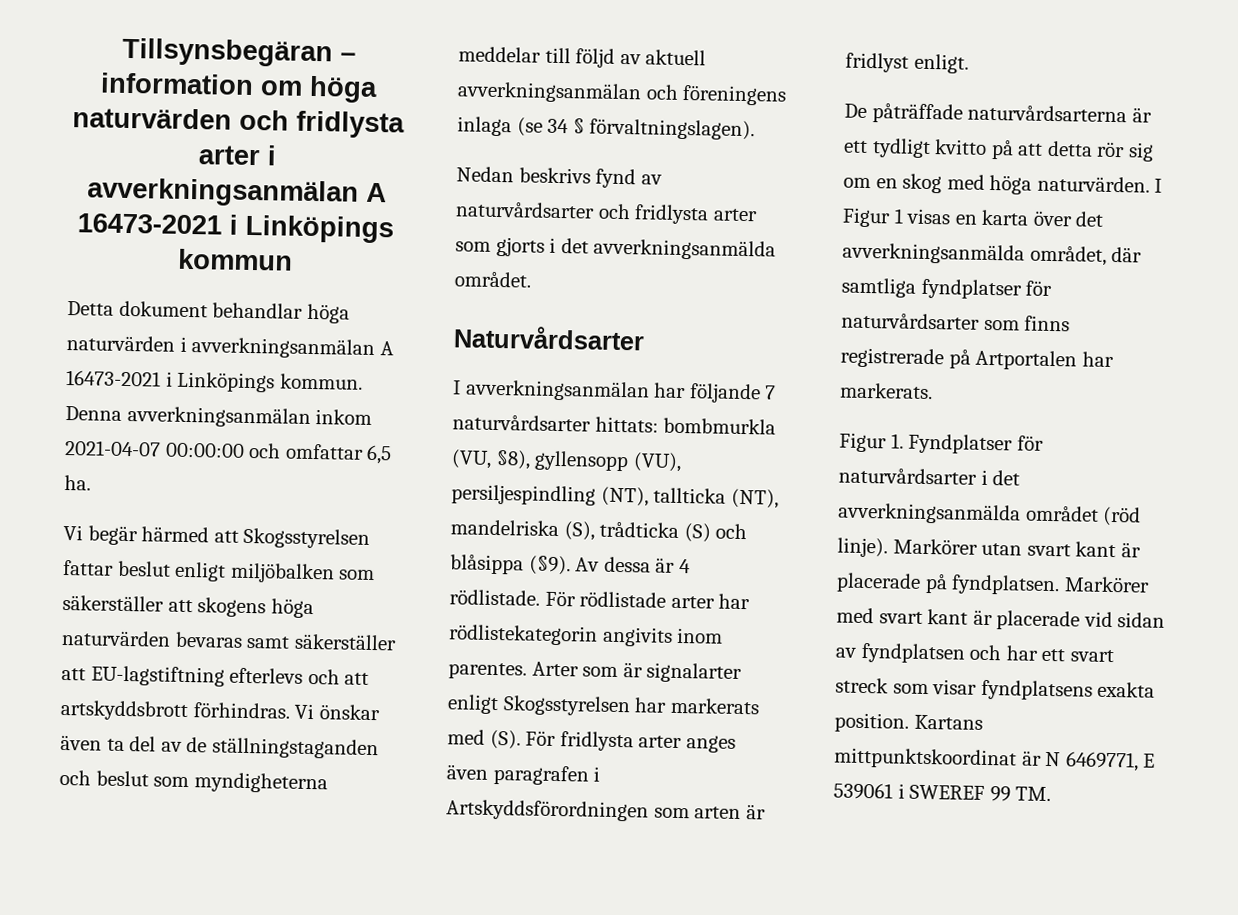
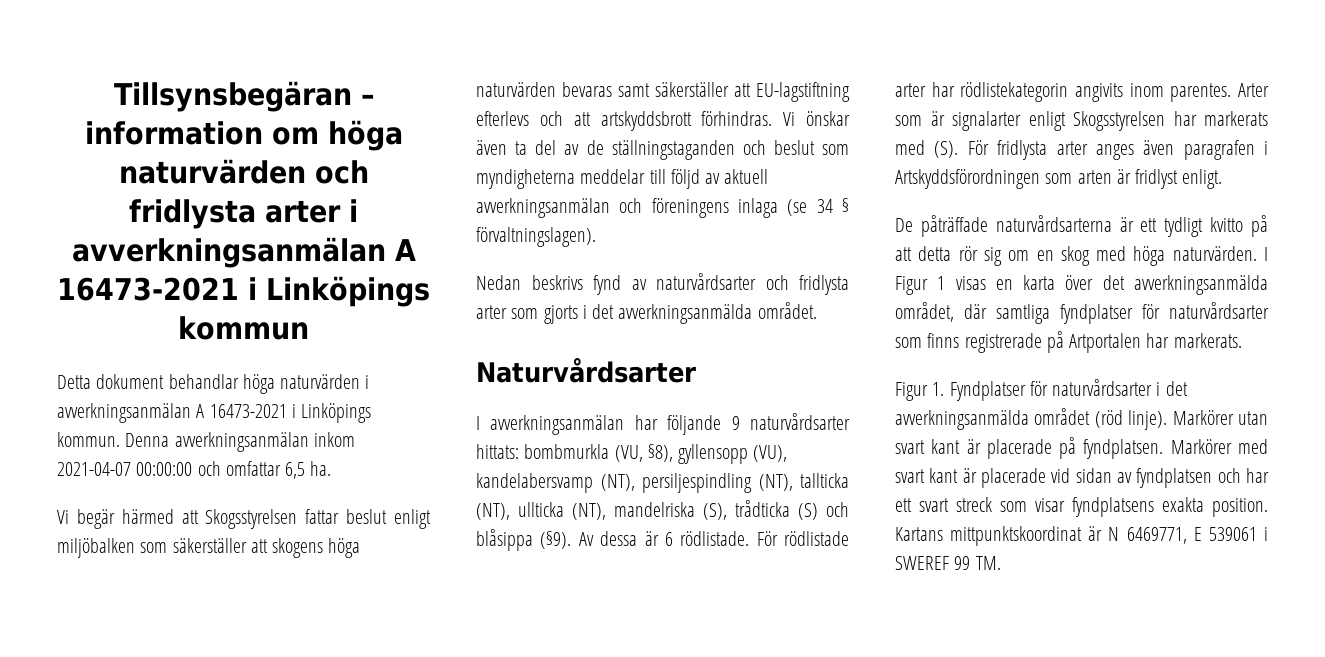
- I avverkningsanmälan har följande 7 naturvårdsarter hittats: bombmurkla (VU, §8), gyllensopp (VU), persiljespindling (NT), tallticka (NT), mandelriska (S), trådticka (S) och blåsippa (§9).
+ I avverkningsanmälan har följande 9 naturvårdsarter hittats: bombmurkla (VU, §8), gyllensopp (VU), kandelabersvamp (NT), persiljespindling (NT), tallticka (NT), ullticka (NT), mandelriska (S), trådticka (S) och blåsippa (§9).
- Av dessa är 4 rödlistade.
+ Av dessa är 6 rödlistade.

